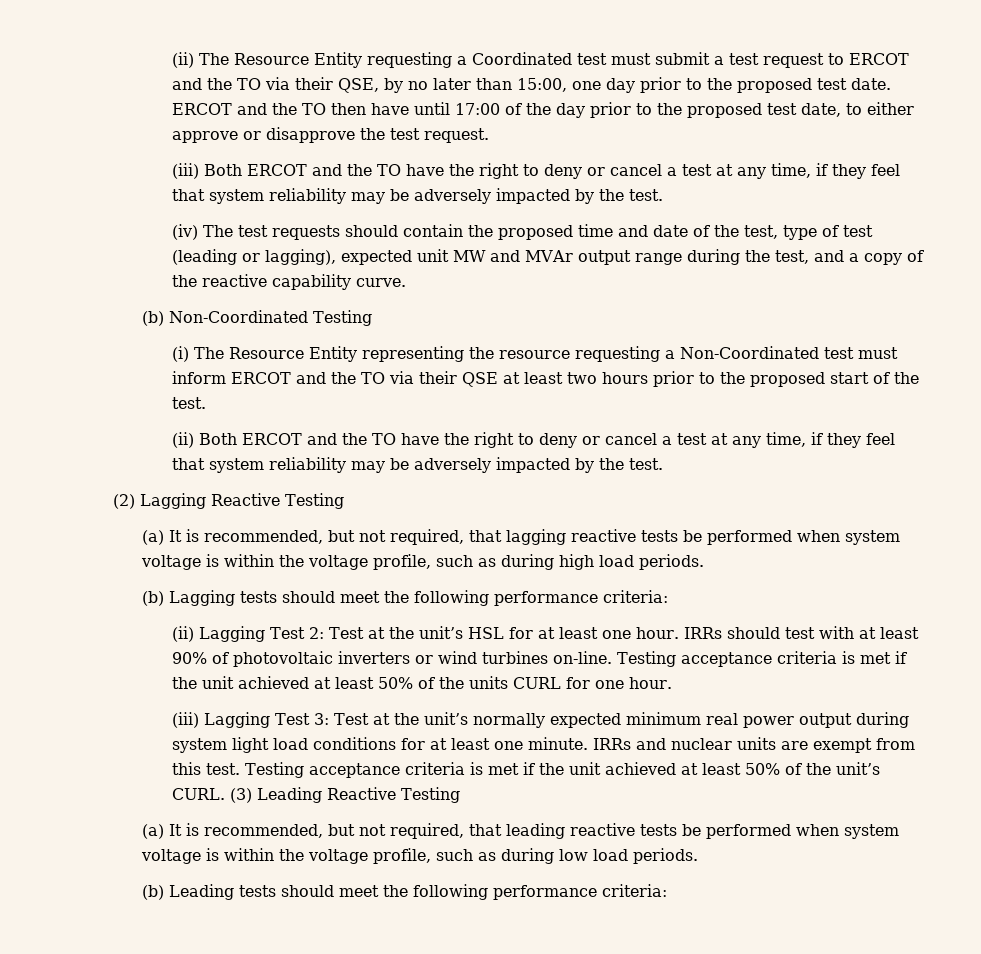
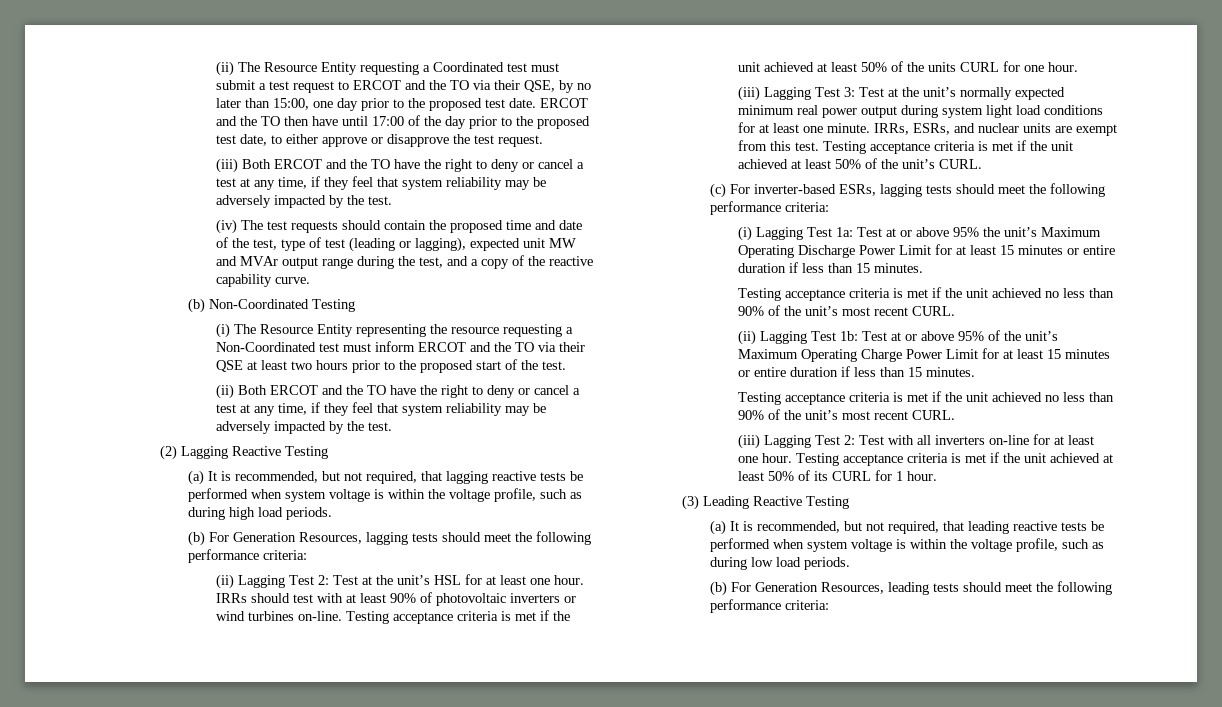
- (b) Lagging tests should meet the following performance criteria:
+ (b) For Generation Resources, lagging tests should meet the following performance criteria:
- IRRs and nuclear units are exempt from this test.
+ IRRs, ESRs, and nuclear units are exempt from this test.
- Testing acceptance criteria is met if the unit achieved at least 50% of the unit’s CURL. (3) Leading Reactive Testing
+ Testing acceptance criteria is met if the unit achieved at least 50% of the unit’s CURL.
+ (c) For inverter-based ESRs, lagging tests should meet the following performance criteria:
+ (i) Lagging Test 1a: Test at or above 95% the unit’s Maximum Operating Discharge Power Limit for at least 15 minutes or entire duration if less than 15 minutes.
+ Testing acceptance criteria is met if the unit achieved no less than 90% of the unit’s most recent CURL.
+ (ii) Lagging Test 1b: Test at or above 95% of the unit’s Maximum Operating Charge Power Limit for at least 15 minutes or entire duration if less than 15 minutes.
+ Testing acceptance criteria is met if the unit achieved no less than 90% of the unit’s most recent CURL.
+ (iii) Lagging Test 2: Test with all inverters on-line for at least one hour. Testing acceptance criteria is met if the unit achieved at least 50% of its CURL for 1 hour.
+ (3) Leading Reactive Testing
- (b) Leading tests should meet the following performance criteria:
+ (b) For Generation Resources, leading tests should meet the following performance criteria:

